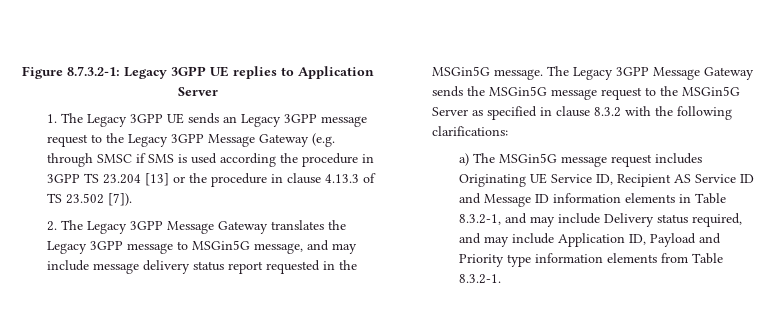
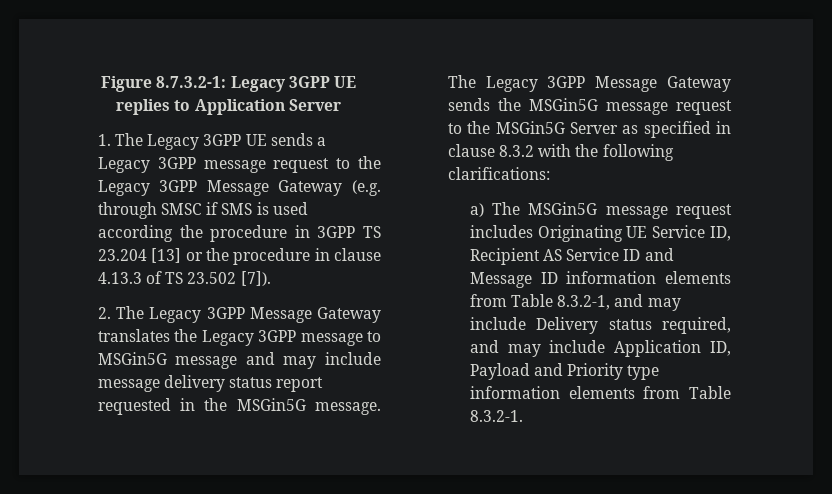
- 1. The Legacy 3GPP UE sends an Legacy 3GPP message request to the Legacy 3GPP Message Gateway (e.g. through SMSC if SMS is used according the procedure in 3GPP TS 23.204 [13] or the procedure in clause 4.13.3 of TS 23.502 [7]).
+ 1. The Legacy 3GPP UE sends a Legacy 3GPP message request to the Legacy 3GPP Message Gateway (e.g. through SMSC if SMS is used according the procedure in 3GPP TS 23.204 [13] or the procedure in clause 4.13.3 of TS 23.502 [7]).
- 2. The Legacy 3GPP Message Gateway translates the Legacy 3GPP message to MSGin5G message, and may include message delivery status report requested in the MSGin5G message.
+ 2. The Legacy 3GPP Message Gateway translates the Legacy 3GPP message to MSGin5G message and may include message delivery status report requested in the MSGin5G message.
- a) The MSGin5G message request includes Originating UE Service ID, Recipient AS Service ID and Message ID information elements in Table 8.3.2-1, and may include Delivery status required, and may include Application ID, Payload and Priority type information elements from Table 8.3.2-1.
+ a) The MSGin5G message request includes Originating UE Service ID, Recipient AS Service ID and Message ID information elements from Table 8.3.2-1, and may include Delivery status required, and may include Application ID, Payload and Priority type information elements from Table 8.3.2-1.

